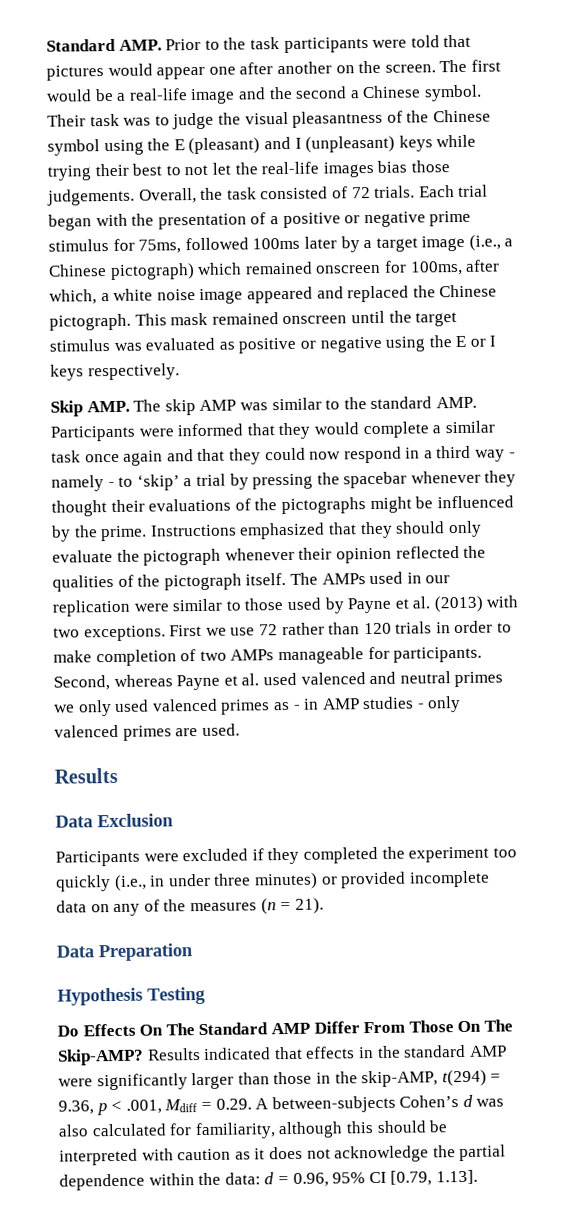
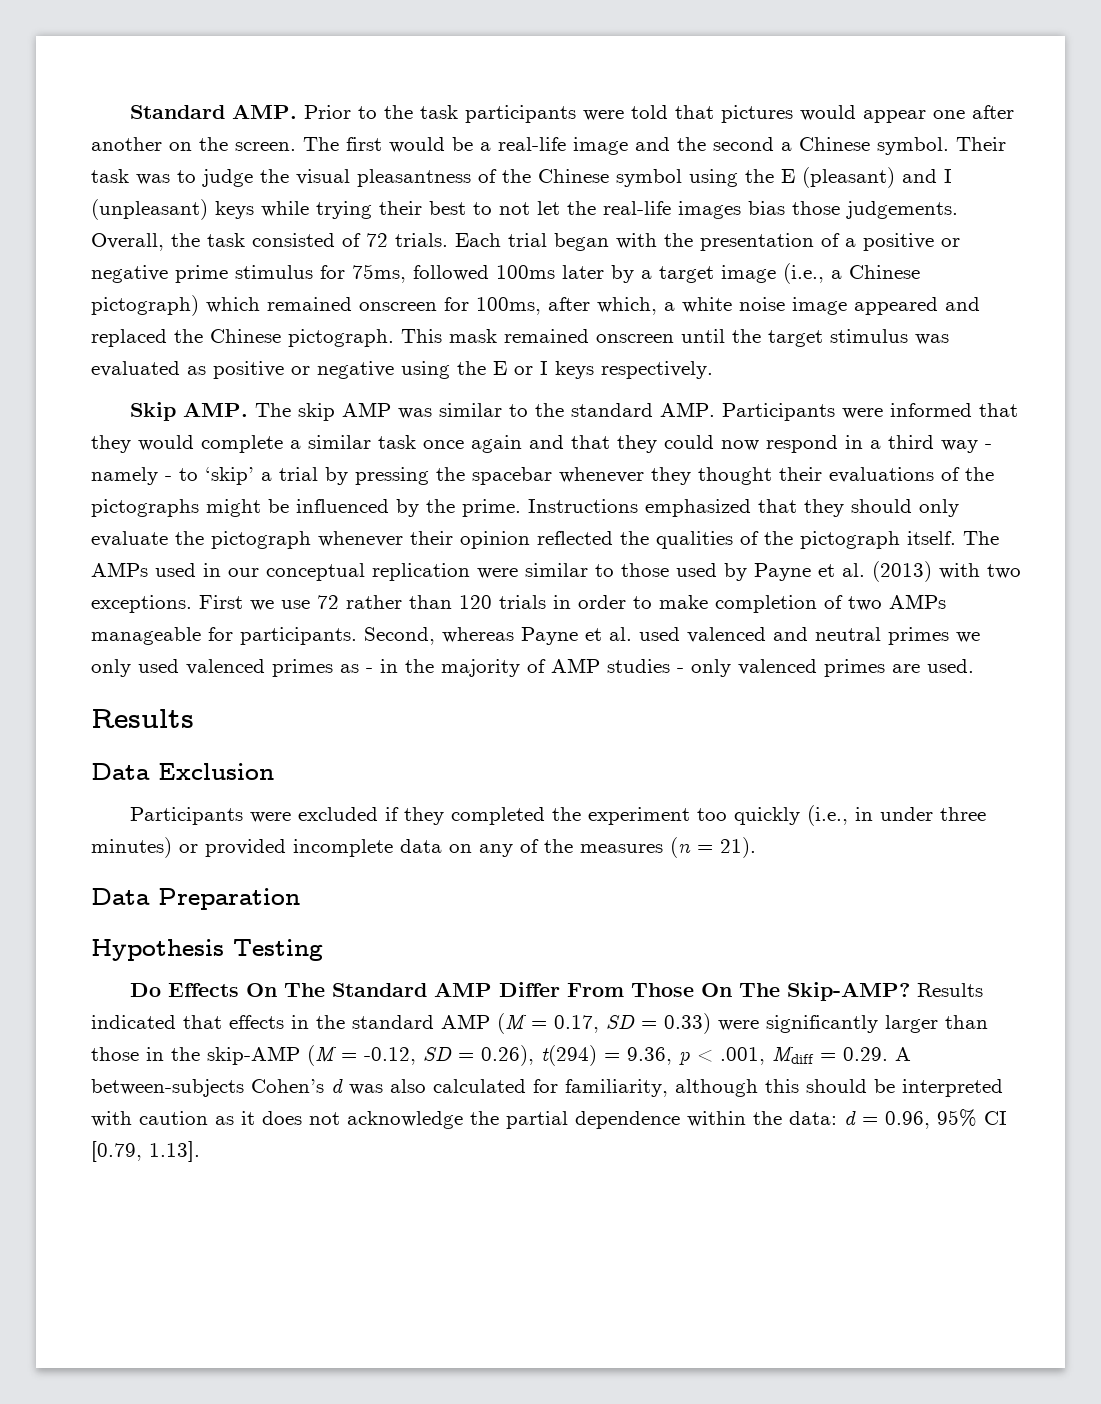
- The AMPs used in our replication were similar to those used by Payne et al. (2013) with two exceptions.
+ The AMPs used in our conceptual replication were similar to those used by Payne et al. (2013) with two exceptions.
- Second, whereas Payne et al. used valenced and neutral primes we only used valenced primes as - in AMP studies - only valenced primes are used.
+ Second, whereas Payne et al. used valenced and neutral primes we only used valenced primes as - in the majority of AMP studies - only valenced primes are used.
- Results indicated that effects in the standard AMP were significantly larger than those in the skip-AMP, t(294) = 9.36, p < .001, Mdiff = 0.29. A between-subjects Cohen’s d was also calculated for familiarity, although this should be interpreted with caution as it does not acknowledge the partial dependence within the data: d = 0.96, 95% CI [0.79, 1.13].
+ Results indicated that effects in the standard AMP (M = 0.17, SD = 0.33) were significantly larger than those in the skip-AMP (M = -0.12, SD = 0.26), t(294) = 9.36, p < .001, Mdiff = 0.29. A between-subjects Cohen’s d was also calculated for familiarity, although this should be interpreted with caution as it does not acknowledge the partial dependence within the data: d = 0.96, 95% CI [0.79, 1.13].

